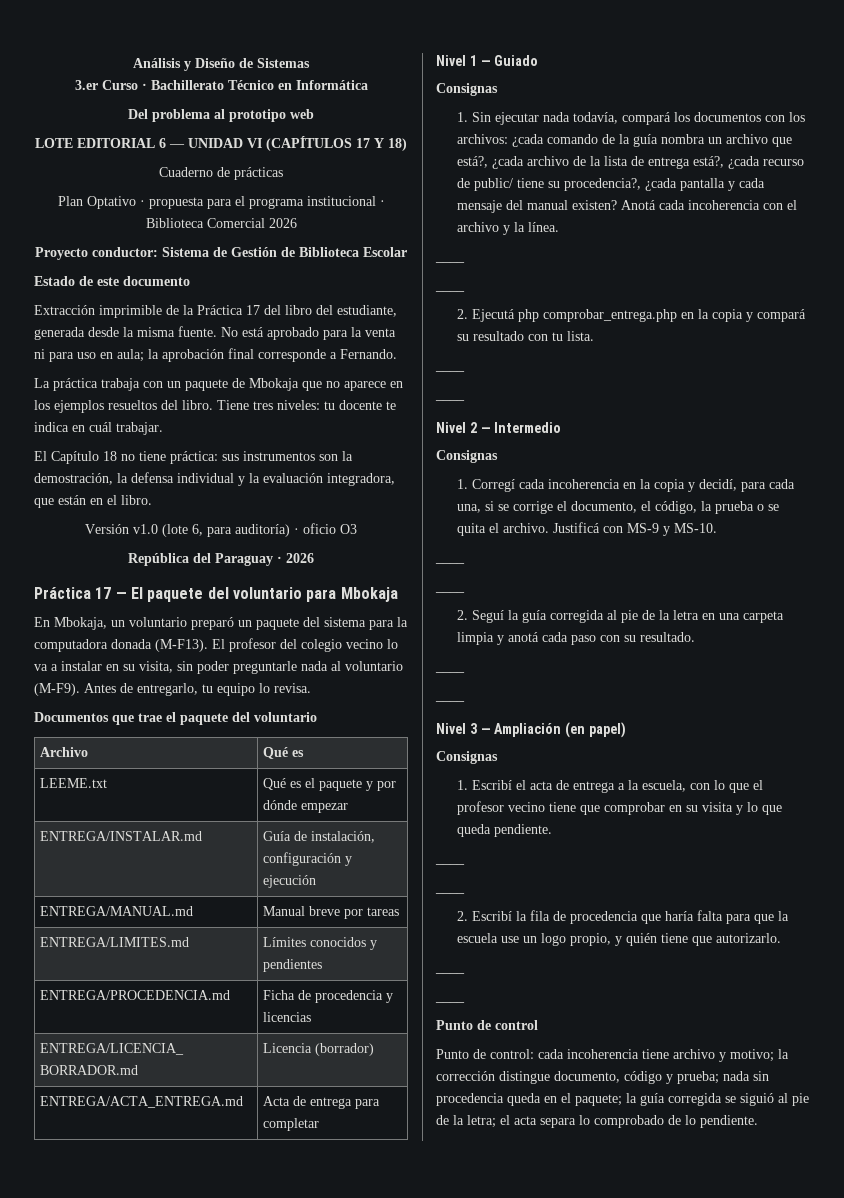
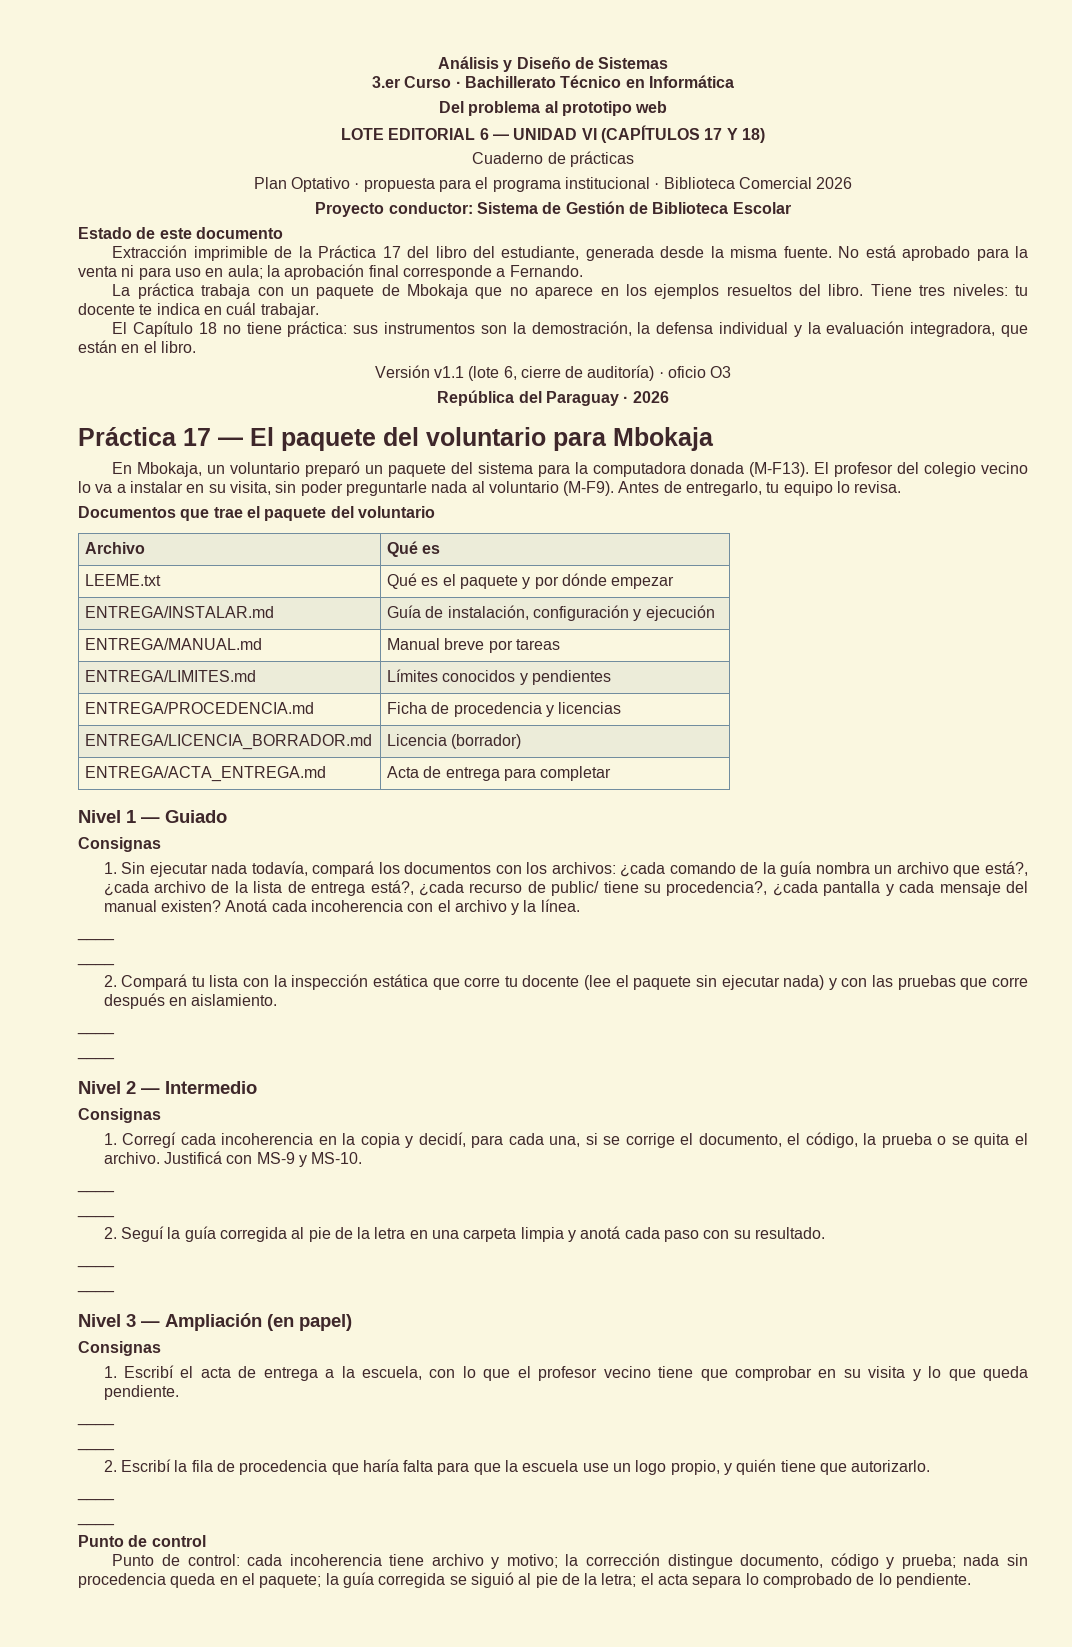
- Versión v1.0 (lote 6, para auditoría) · oficio O3
+ Versión v1.1 (lote 6, cierre de auditoría) · oficio O3
- 2. Ejecutá php comprobar_entrega.php en la copia y compará su resultado con tu lista.
+ 2. Compará tu lista con la inspección estática que corre tu docente (lee el paquete sin ejecutar nada) y con las pruebas que corre después en aislamiento.

